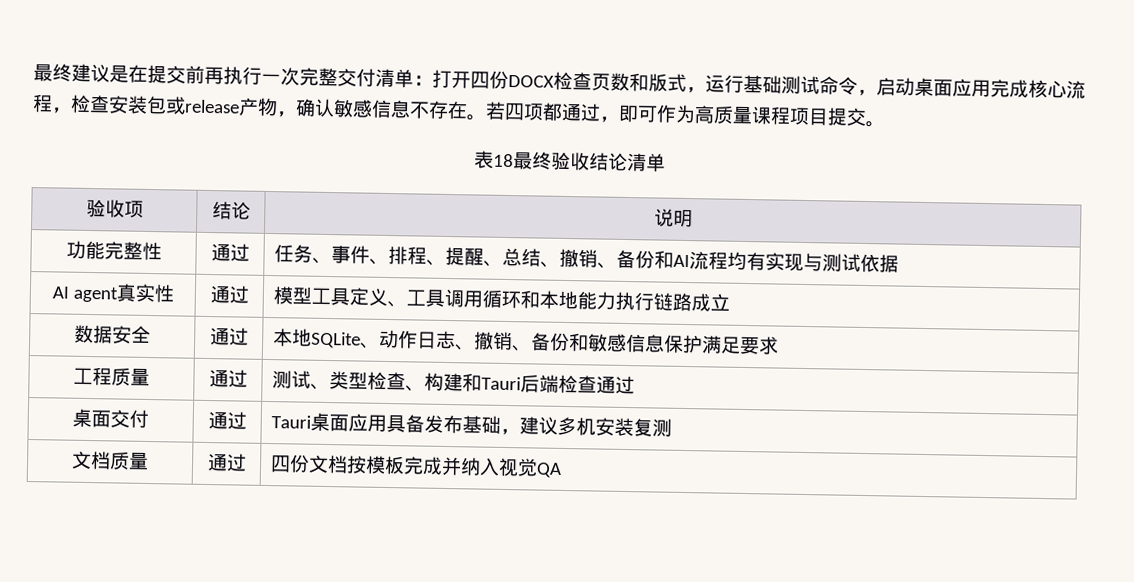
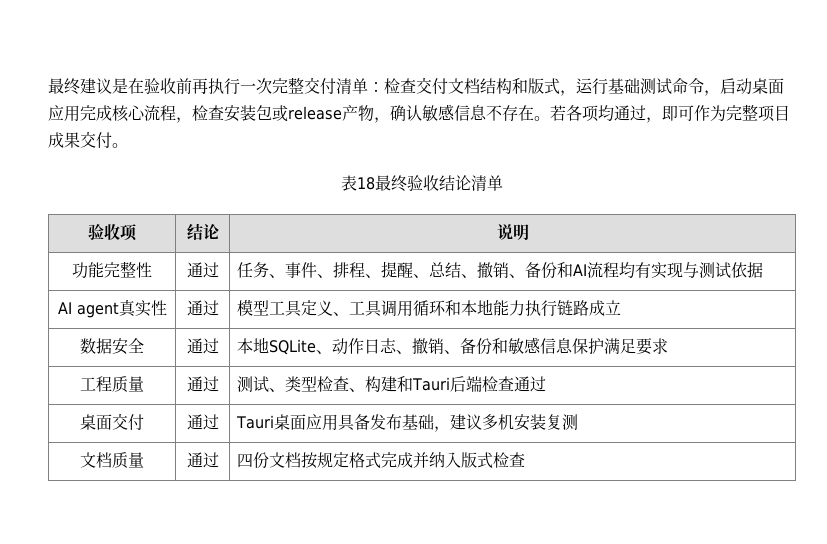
- 最终建议是在提交前再执行一次完整交付清单：打开四份DOCX检查页数和版式，运行基础测试命令，启动桌面应用完成核心流程，检查安装包或release产物，确认敏感信息不存在。
+ 最终建议是在验收前再执行一次完整交付清单：检查交付文档结构和版式，运行基础测试命令，启动桌面应用完成核心流程，检查安装包或release产物，确认敏感信息不存在。
- 若四项都通过，即可作为高质量课程项目提交。
+ 若各项均通过，即可作为完整项目成果交付。
- 文档质量 | 通过 | 四份文档按模板完成并纳入视觉QA
+ 文档质量 | 通过 | 四份文档按规定格式完成并纳入版式检查

